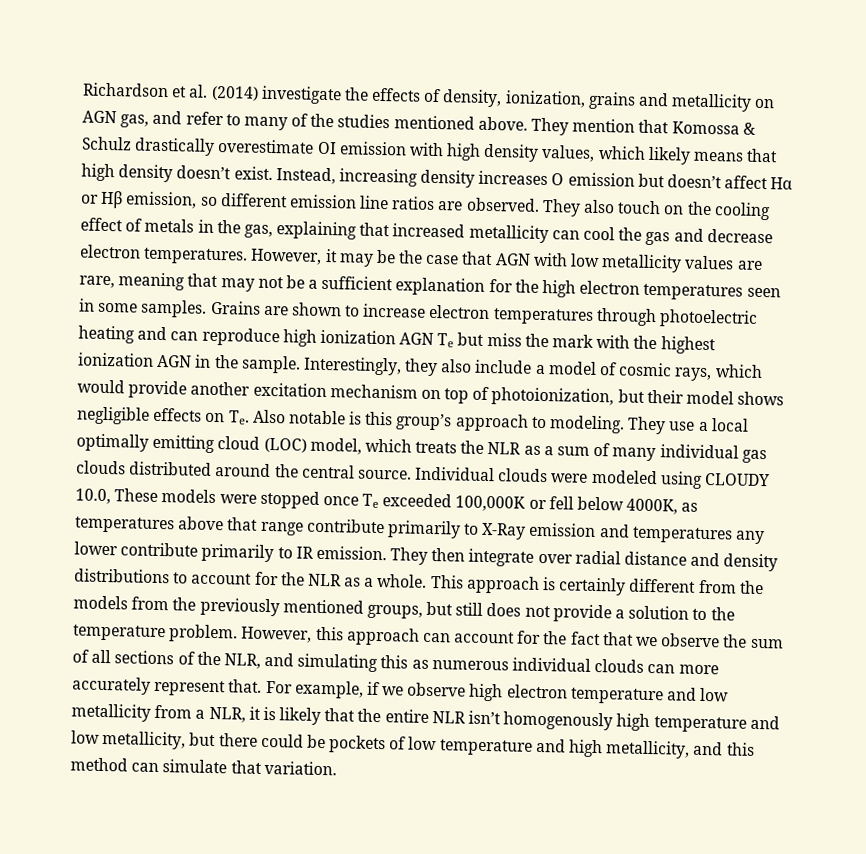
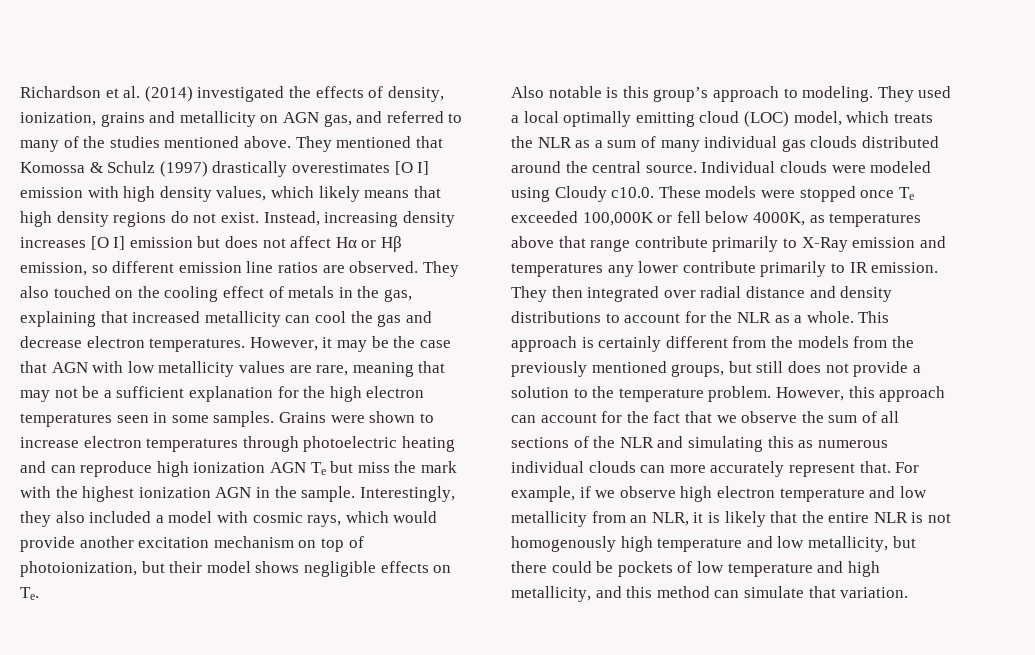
- Richardson et al. (2014) investigate the effects of density, ionization, grains and metallicity on AGN gas, and refer to many of the studies mentioned above.
+ Richardson et al. (2014) investigated the effects of density, ionization, grains and metallicity on AGN gas, and referred to many of the studies mentioned above.
- They mention that Komossa & Schulz drastically overestimate OI emission with high density values, which likely means that high density doesn’t exist.
+ They mentioned that Komossa & Schulz (1997) drastically overestimates [O I] emission with high density values, which likely means that high density regions do not exist.
- Instead, increasing density increases O emission but doesn’t affect Hα or Hβ emission, so different emission line ratios are observed.
+ Instead, increasing density increases [O I] emission but does not affect Hα or Hβ emission, so different emission line ratios are observed.
- They also touch on the cooling effect of metals in the gas, explaining that increased metallicity can cool the gas and decrease electron temperatures.
+ They also touched on the cooling effect of metals in the gas, explaining that increased metallicity can cool the gas and decrease electron temperatures.
- Grains are shown to increase electron temperatures through photoelectric heating and can reproduce high ionization AGN Te but miss the mark with the highest ionization AGN in the sample.
+ Grains were shown to increase electron temperatures through photoelectric heating and can reproduce high ionization AGN Te but miss the mark with the highest ionization AGN in the sample.
- Interestingly, they also include a model of cosmic rays, which would provide another excitation mechanism on top of photoionization, but their model shows negligible effects on Te. Also notable is this group’s approach to modeling.
+ Interestingly, they also included a model with cosmic rays, which would provide another excitation mechanism on top of photoionization, but their model shows negligible effects on Te.
+ Also notable is this group’s approach to modeling.
- They use a local optimally emitting cloud (LOC) model, which treats the NLR as a sum of many individual gas clouds distributed around the central source.
+ They used a local optimally emitting cloud (LOC) model, which treats the NLR as a sum of many individual gas clouds distributed around the central source.
- Individual clouds were modeled using CLOUDY 10.0, These models were stopped once Te exceeded 100,000K or fell below 4000K, as temperatures above that range contribute primarily to X-Ray emission and temperatures any lower contribute primarily to IR emission.
+ Individual clouds were modeled using Cloudy c10.0. These models were stopped once Te exceeded 100,000K or fell below 4000K, as temperatures above that range contribute primarily to X-Ray emission and temperatures any lower contribute primarily to IR emission.
- They then integrate over radial distance and density distributions to account for the NLR as a whole.
+ They then integrated over radial distance and density distributions to account for the NLR as a whole.
- However, this approach can account for the fact that we observe the sum of all sections of the NLR, and simulating this as numerous individual clouds can more accurately represent that.
+ However, this approach can account for the fact that we observe the sum of all sections of the NLR and simulating this as numerous individual clouds can more accurately represent that.
- For example, if we observe high electron temperature and low metallicity from a NLR, it is likely that the entire NLR isn’t homogenously high temperature and low metallicity, but there could be pockets of low temperature and high metallicity, and this method can simulate that variation.
+ For example, if we observe high electron temperature and low metallicity from an NLR, it is likely that the entire NLR is not homogenously high temperature and low metallicity, but there could be pockets of low temperature and high metallicity, and this method can simulate that variation.

